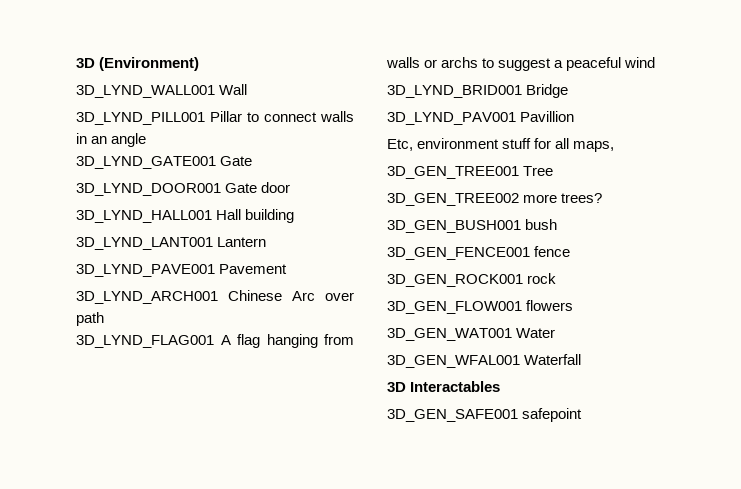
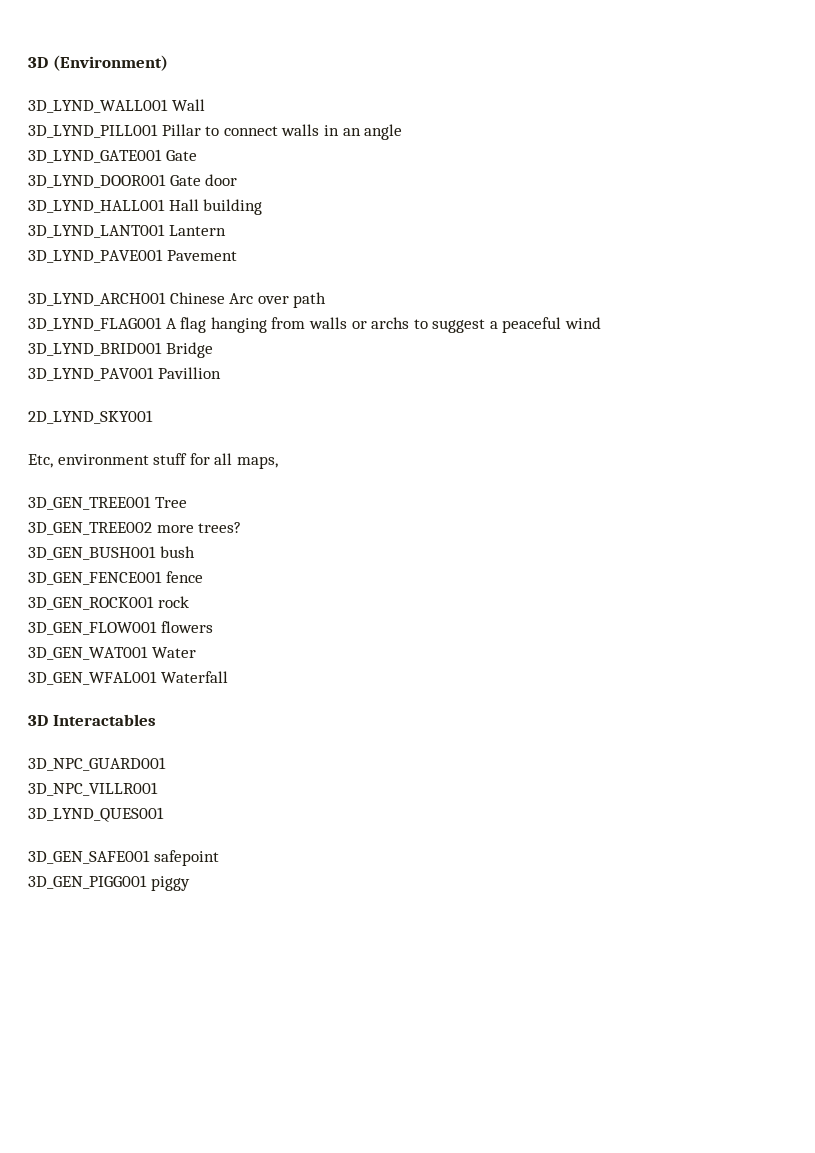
+ 2D_LYND_SKY001
+ 3D_NPC_GUARD001
+ 3D_NPC_VILLR001
+ 3D_LYND_QUES001
+ 3D_GEN_PIGG001 piggy

